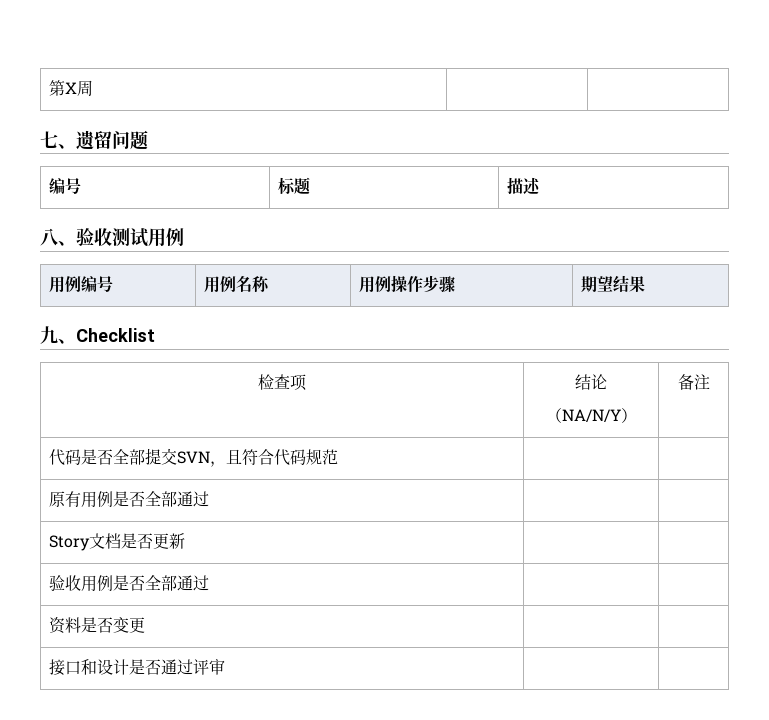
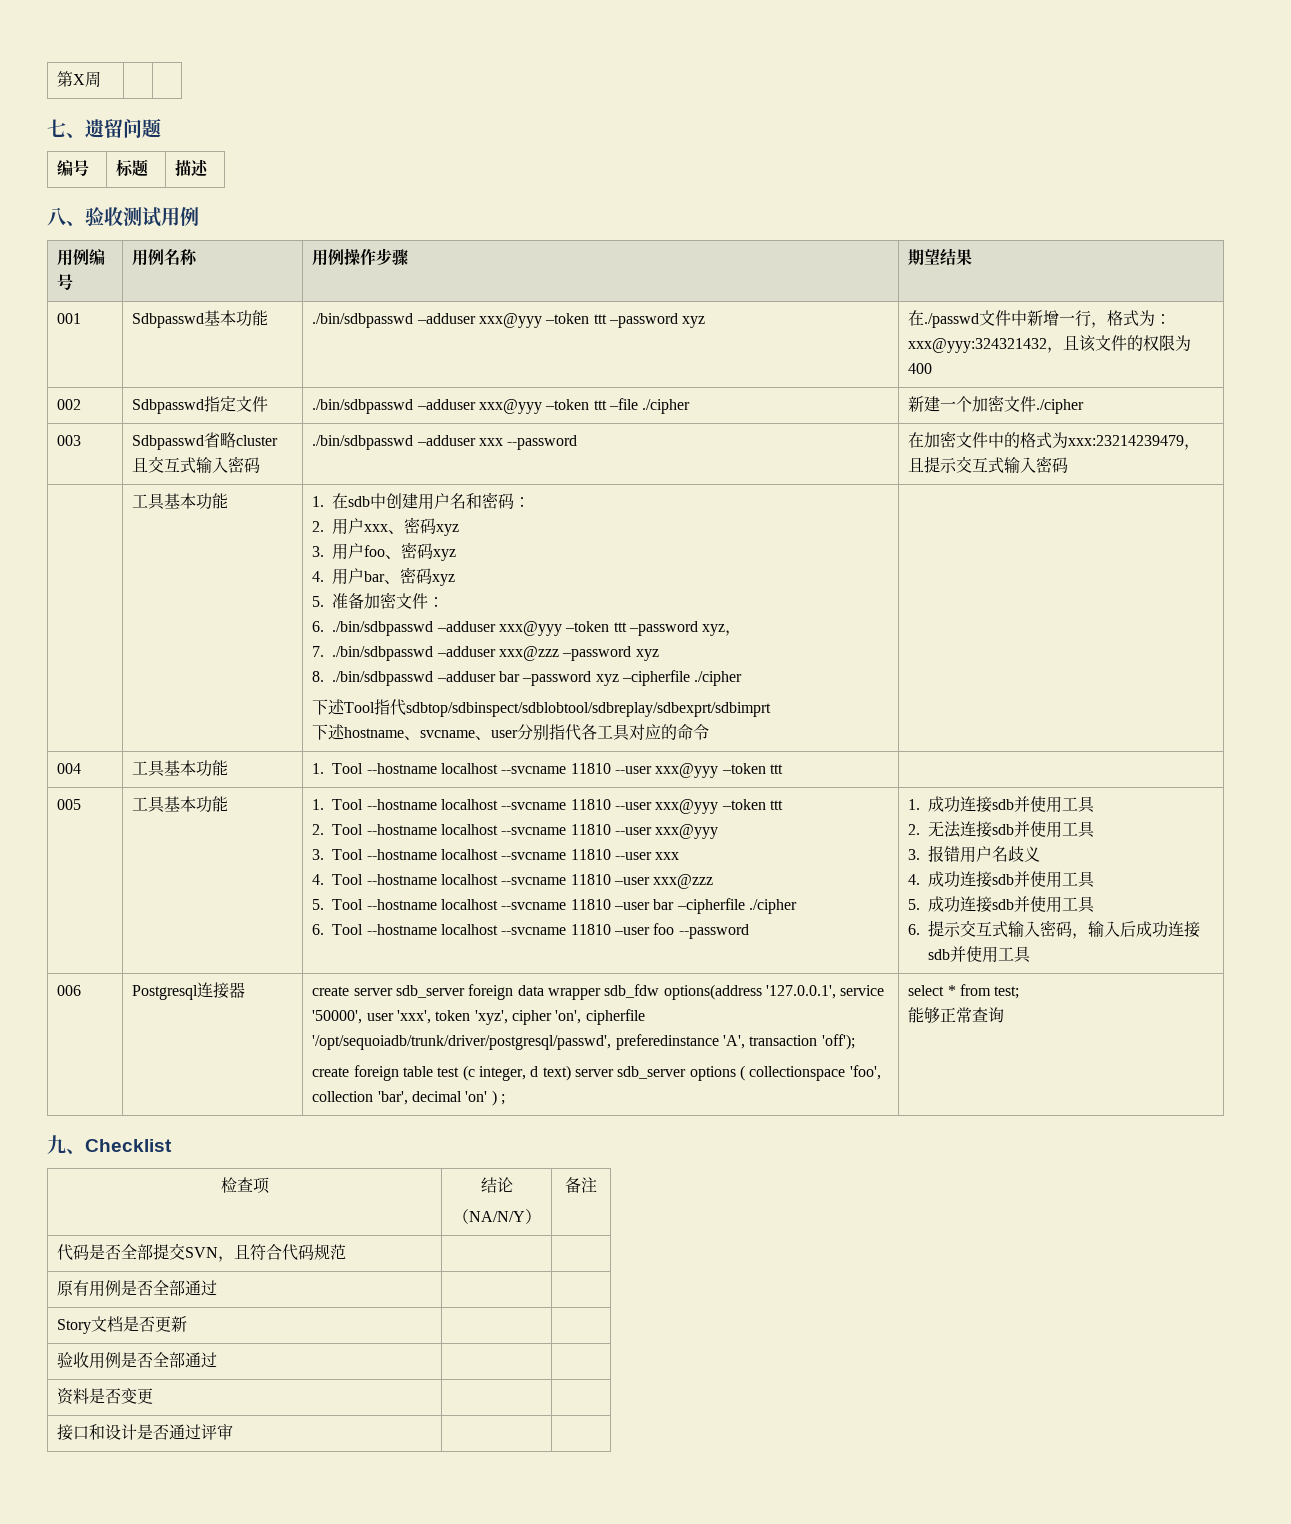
+ 001 | Sdbpasswd基本功能 | ./bin/sdbpasswd –adduser xxx@yyy –token ttt –password xyz | 在./passwd文件中新增一行，格式为：xxx@yyy:324321432，且该文件的权限为400
+ 002 | Sdbpasswd指定文件 | ./bin/sdbpasswd –adduser xxx@yyy –token ttt –file ./cipher | 新建一个加密文件./cipher
+ 003 | Sdbpasswd省略cluster且交互式输入密码 | ./bin/sdbpasswd –adduser xxx --password | 在加密文件中的格式为xxx:23214239479，且提示交互式输入密码
+ | 工具基本功能 | 1.在sdb中创建用户名和密码：
+ 2.用户xxx、密码xyz
+ 3.用户foo、密码xyz
+ 4.用户bar、密码xyz
+ 5.准备加密文件：
+ 6. ./bin/sdbpasswd –adduser xxx@yyy –token ttt –password xyz，
+ 7. ./bin/sdbpasswd –adduser xxx@zzz –password xyz
+ 8. ./bin/sdbpasswd –adduser bar –password xyz –cipherfile ./cipher
+ 下述Tool指代sdbtop/sdbinspect/sdblobtool/sdbreplay/sdbexprt/sdbimprt
+ 下述hostname、svcname、user分别指代各工具对应的命令 |
+ 004 | 工具基本功能 | 1. Tool --hostname localhost --svcname 11810 --user xxx@yyy –token ttt |
+ 005 | 工具基本功能 | 1. Tool --hostname localhost --svcname 11810 --user xxx@yyy –token ttt
+ 2. Tool --hostname localhost --svcname 11810 --user xxx@yyy
+ 3. Tool --hostname localhost --svcname 11810 --user xxx
+ 4. Tool --hostname localhost --svcname 11810 –user xxx@zzz
+ 5. Tool --hostname localhost --svcname 11810 –user bar –cipherfile ./cipher
+ 6. Tool --hostname localhost --svcname 11810 –user foo --password | 1.成功连接sdb并使用工具
+ 2.无法连接sdb并使用工具
+ 3.报错用户名歧义
+ 4.成功连接sdb并使用工具
+ 5.成功连接sdb并使用工具
+ 6.提示交互式输入密码，输入后成功连接sdb并使用工具
+ 006 | Postgresql连接器 | create server sdb_server foreign data wrapper sdb_fdw options(address '127.0.0.1', service '50000', user 'xxx', token 'xyz', cipher 'on', cipherfile '/opt/sequoiadb/trunk/driver/postgresql/passwd', preferedinstance 'A', transaction 'off');
+ create foreign table test (c integer, d text) server sdb_server options ( collectionspace 'foo', collection 'bar', decimal 'on' ) ; | select * from test;
+ 能够正常查询

